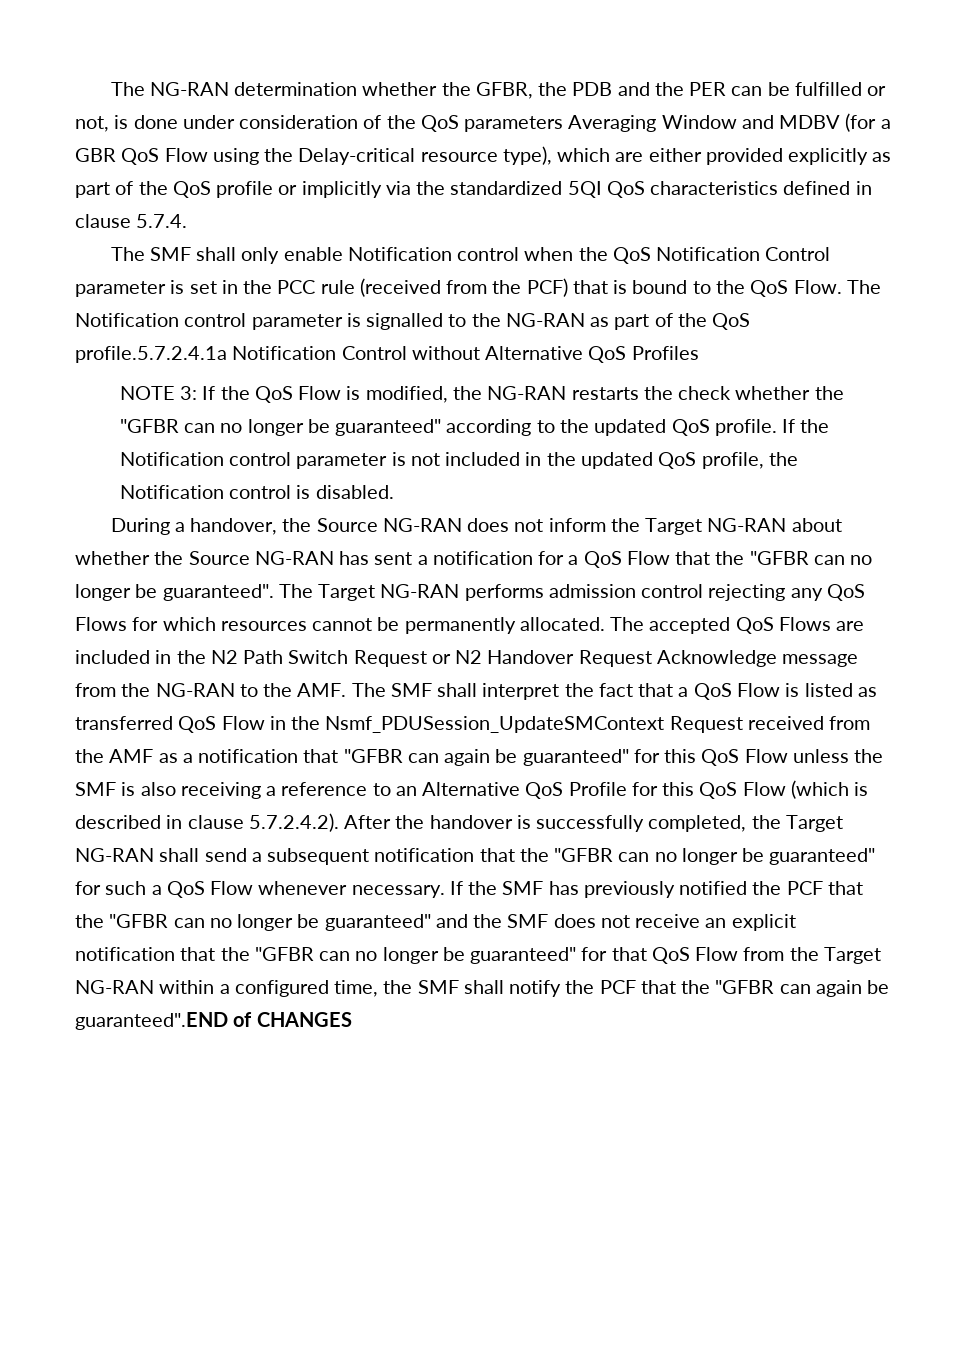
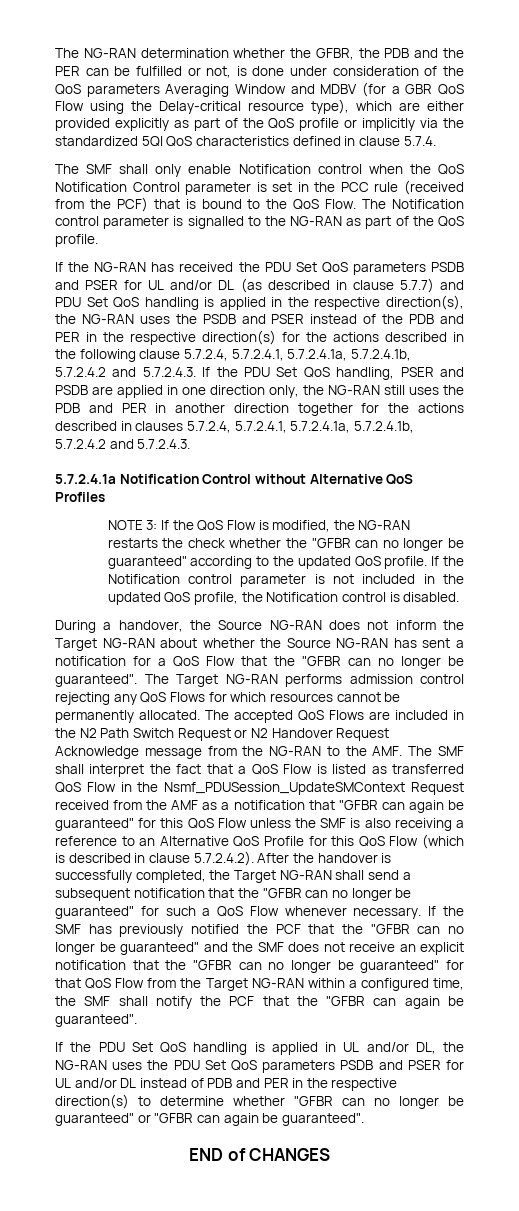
- The Notification control parameter is signalled to the NG-RAN as part of the QoS profile.5.7.2.4.1a Notification Control without Alternative QoS Profiles
+ The Notification control parameter is signalled to the NG-RAN as part of the QoS profile.
+ If the NG-RAN has received the PDU Set QoS parameters PSDB and PSER for UL and/or DL (as described in clause 5.7.7) and PDU Set QoS handling is applied in the respective direction(s), the NG-RAN uses the PSDB and PSER instead of the PDB and PER in the respective direction(s) for the actions described in the following clause 5.7.2.4, 5.7.2.4.1, 5.7.2.4.1a, 5.7.2.4.1b, 5.7.2.4.2 and 5.7.2.4.3. If the PDU Set QoS handling, PSER and PSDB are applied in one direction only, the NG-RAN still uses the PDB and PER in another direction together for the actions described in clauses 5.7.2.4, 5.7.2.4.1, 5.7.2.4.1a, 5.7.2.4.1b, 5.7.2.4.2 and 5.7.2.4.3.
+ 5.7.2.4.1a Notification Control without Alternative QoS Profiles
- If the SMF has previously notified the PCF that the "GFBR can no longer be guaranteed" and the SMF does not receive an explicit notification that the "GFBR can no longer be guaranteed" for that QoS Flow from the Target NG-RAN within a configured time, the SMF shall notify the PCF that the "GFBR can again be guaranteed".END of CHANGES
+ If the SMF has previously notified the PCF that the "GFBR can no longer be guaranteed" and the SMF does not receive an explicit notification that the "GFBR can no longer be guaranteed" for that QoS Flow from the Target NG-RAN within a configured time, the SMF shall notify the PCF that the "GFBR can again be guaranteed".
+ If the PDU Set QoS handling is applied in UL and/or DL, the NG-RAN uses the PDU Set QoS parameters PSDB and PSER for UL and/or DL instead of PDB and PER in the respective direction(s) to determine whether "GFBR can no longer be guaranteed" or "GFBR can again be guaranteed".
+ END of CHANGES

